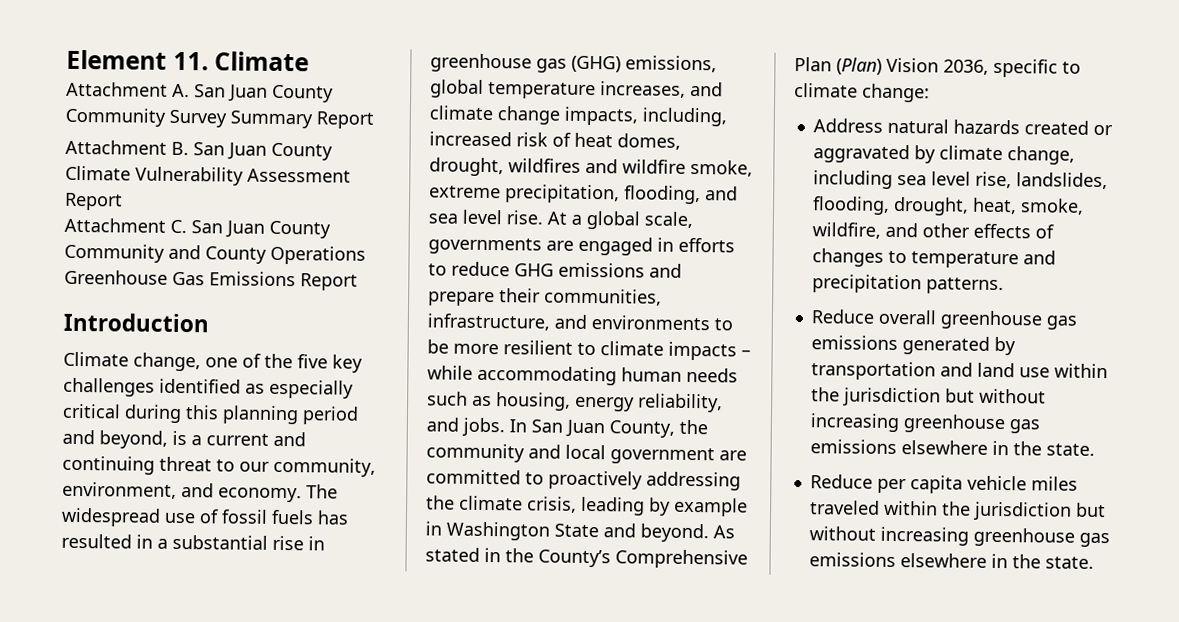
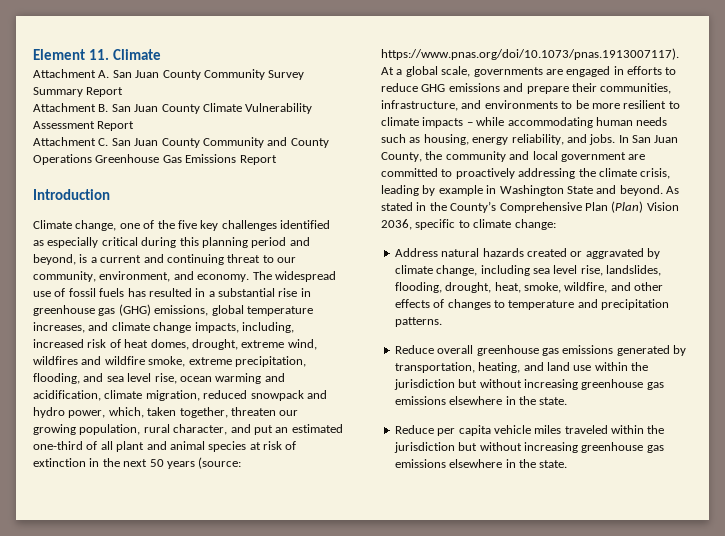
- The widespread use of fossil fuels has resulted in a substantial rise in greenhouse gas (GHG) emissions, global temperature increases, and climate change impacts, including, increased risk of heat domes, drought, wildfires and wildfire smoke, extreme precipitation, flooding, and sea level rise. At a global scale, governments are engaged in efforts to reduce GHG emissions and prepare their communities, infrastructure, and environments to be more resilient to climate impacts – while accommodating human needs such as housing, energy reliability, and jobs.
+ The widespread use of fossil fuels has resulted in a substantial rise in greenhouse gas (GHG) emissions, global temperature increases, and climate change impacts, including, increased risk of heat domes, drought, extreme wind, wildfires and wildfire smoke, extreme precipitation, flooding, and sea level rise, ocean warming and acidification, climate migration, reduced snowpack and hydro power, which, taken together, threaten our growing population, rural character, and put an estimated one-third of all plant and animal species at risk of extinction in the next 50 years (source: https://www.pnas.org/doi/10.1073/pnas.1913007117). At a global scale, governments are engaged in efforts to reduce GHG emissions and prepare their communities, infrastructure, and environments to be more resilient to climate impacts – while accommodating human needs such as housing, energy reliability, and jobs.
- Reduce overall greenhouse gas emissions generated by transportation and land use within the jurisdiction but without increasing greenhouse gas emissions elsewhere in the state.
+ Reduce overall greenhouse gas emissions generated by transportation, heating, and land use within the jurisdiction but without increasing greenhouse gas emissions elsewhere in the state.

